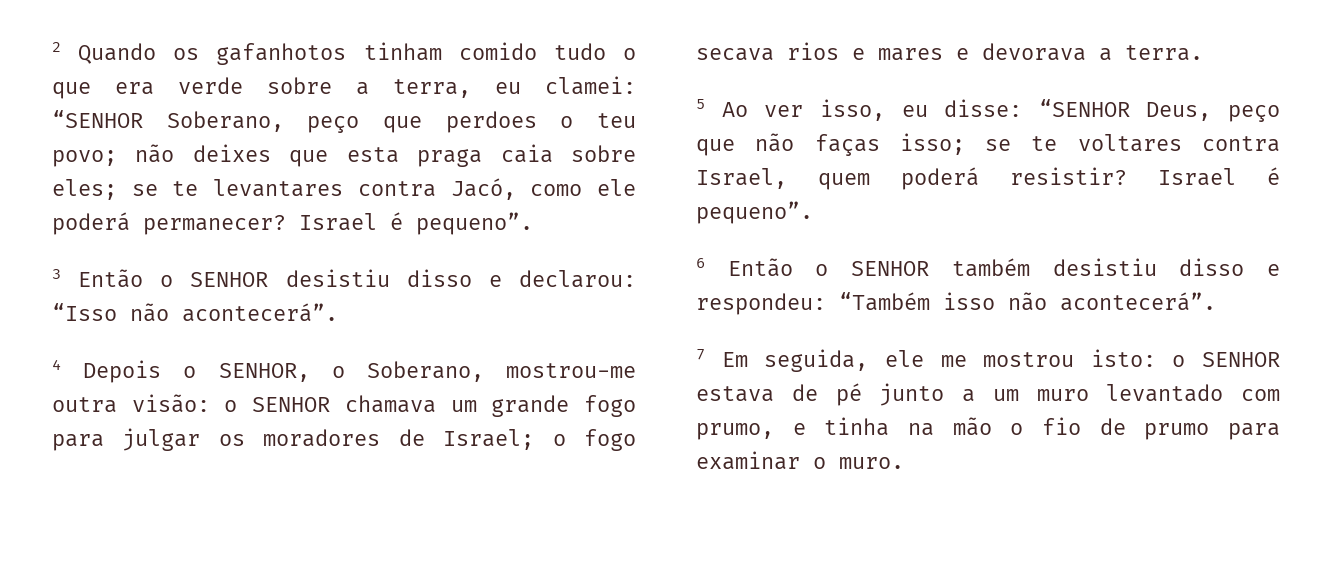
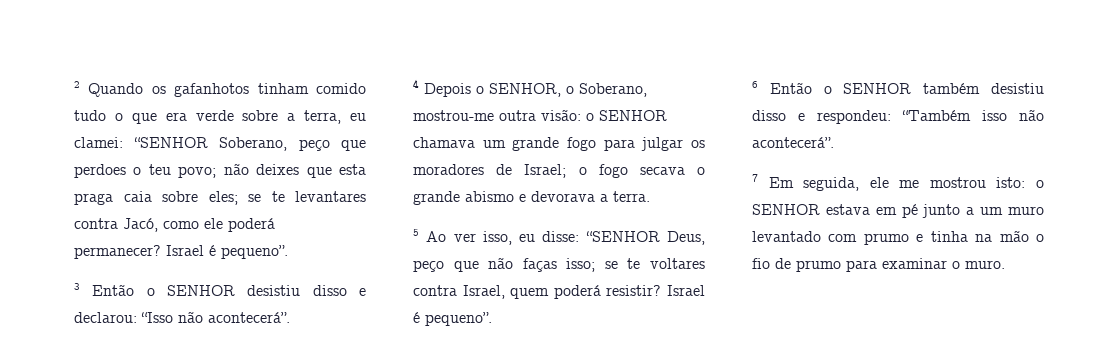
- 4 Depois o SENHOR, o Soberano, mostrou-me outra visão: o SENHOR chamava um grande fogo para julgar os moradores de Israel; o fogo secava rios e mares e devorava a terra.
+ 4 Depois o SENHOR, o Soberano, mostrou-me outra visão: o SENHOR chamava um grande fogo para julgar os moradores de Israel; o fogo secava o grande abismo e devorava a terra.
- 7 Em seguida, ele me mostrou isto: o SENHOR estava de pé junto a um muro levantado com prumo, e tinha na mão o fio de prumo para examinar o muro.
+ 7 Em seguida, ele me mostrou isto: o SENHOR estava em pé junto a um muro levantado com prumo e tinha na mão o fio de prumo para examinar o muro.

